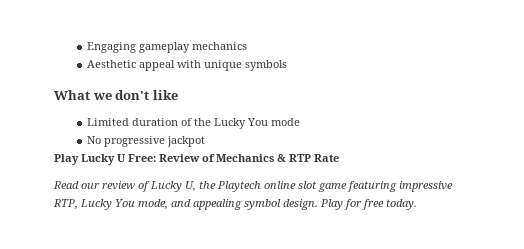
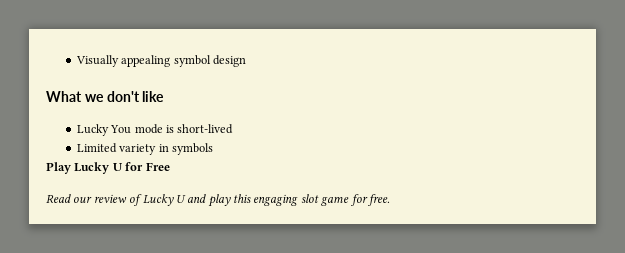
- Engaging gameplay mechanics
- Aesthetic appeal with unique symbols
+ Visually appealing symbol design
- Limited duration of the Lucky You mode
- No progressive jackpot
- Play Lucky U Free: Review of Mechanics & RTP Rate
+ Lucky You mode is short-lived
+ Limited variety in symbols
+ Play Lucky U for Free
- Read our review of Lucky U, the Playtech online slot game featuring impressive RTP, Lucky You mode, and appealing symbol design. Play for free today.
+ Read our review of Lucky U and play this engaging slot game for free.

